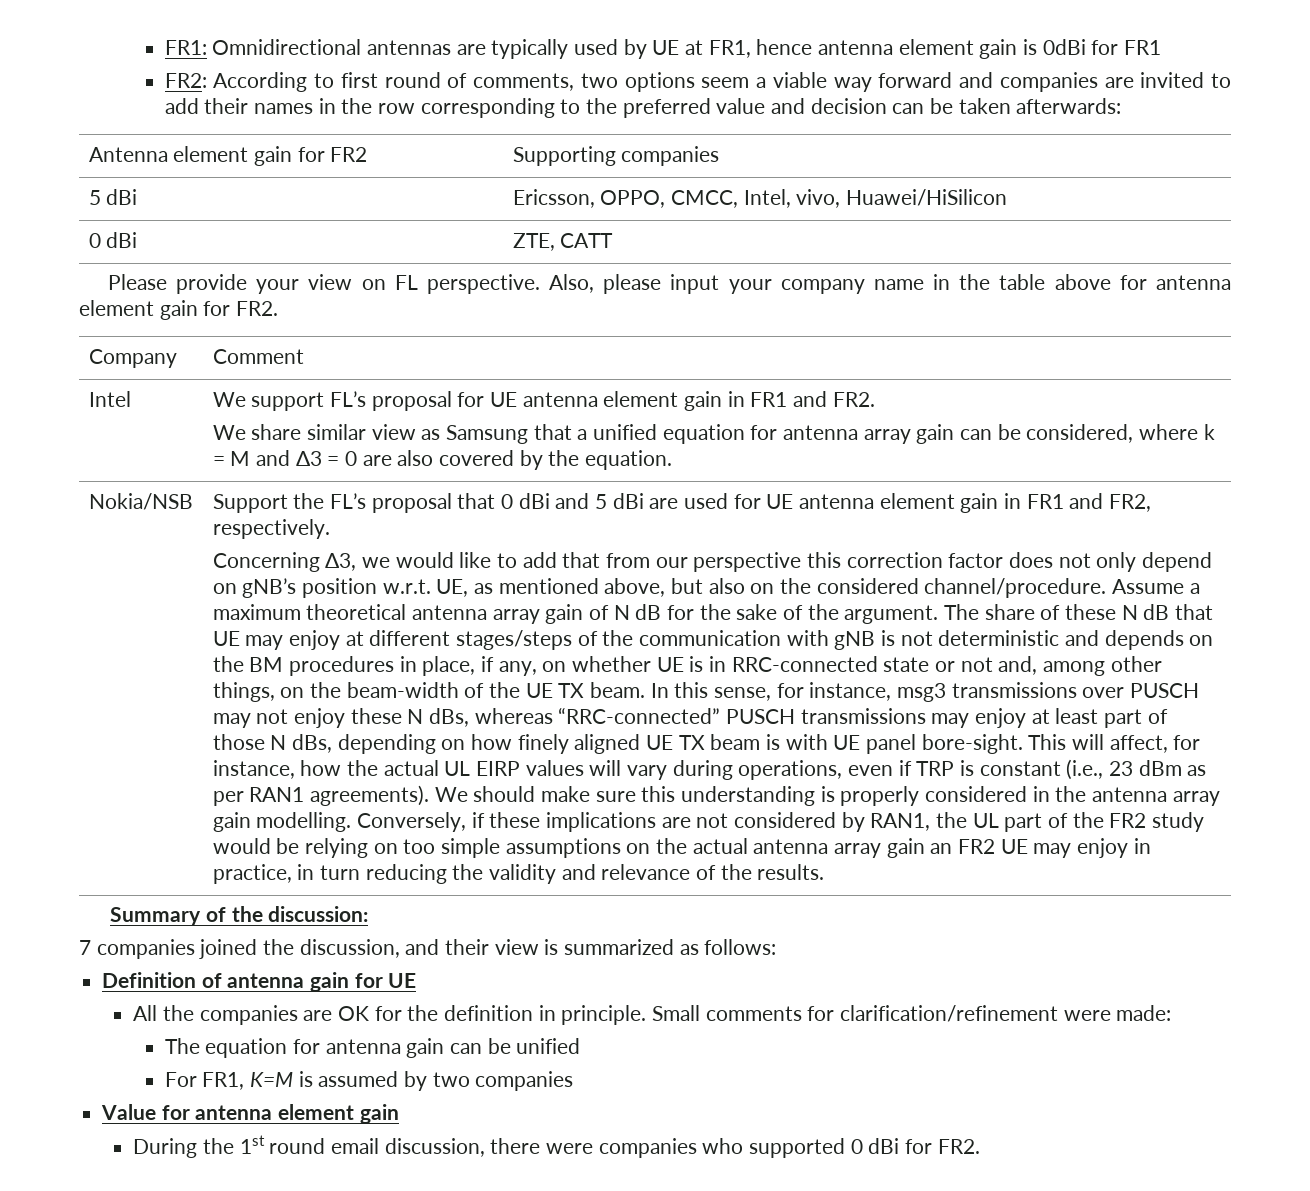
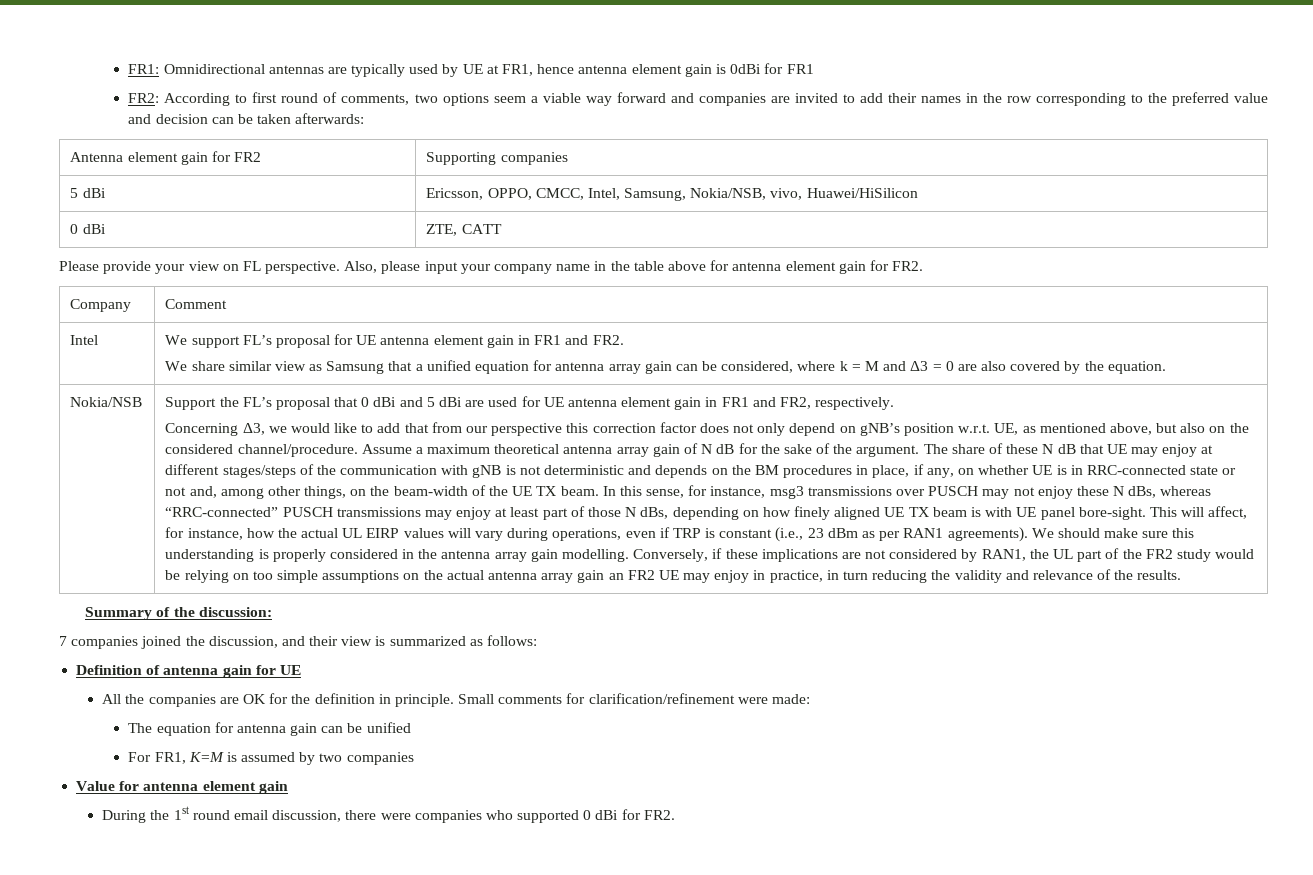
- 5 dBi | Ericsson, OPPO, CMCC, Intel, vivo, Huawei/HiSilicon
+ 5 dBi | Ericsson, OPPO, CMCC, Intel, Samsung, Nokia/NSB, vivo, Huawei/HiSilicon

